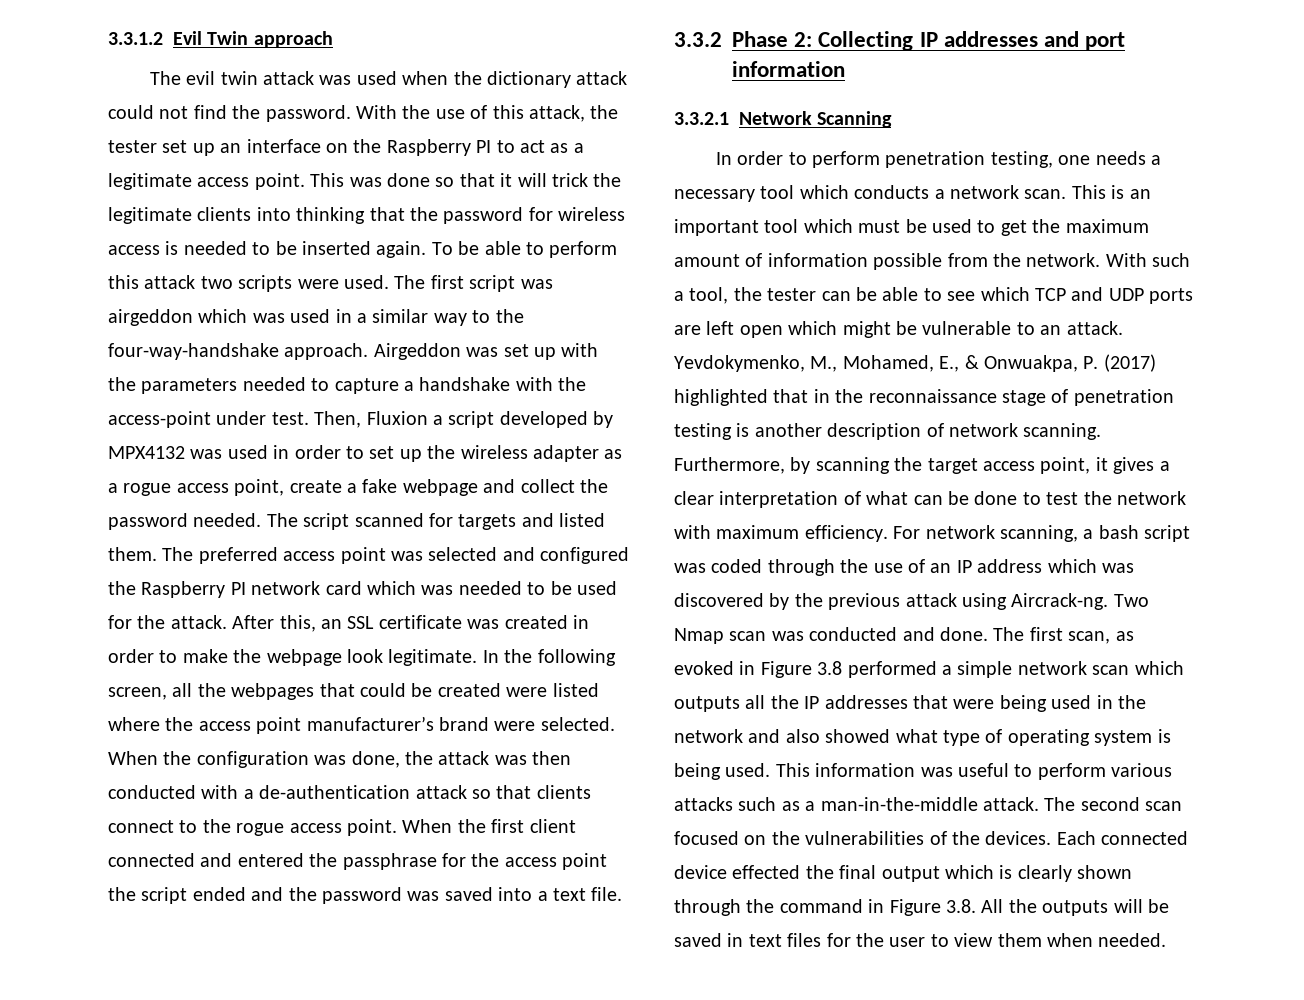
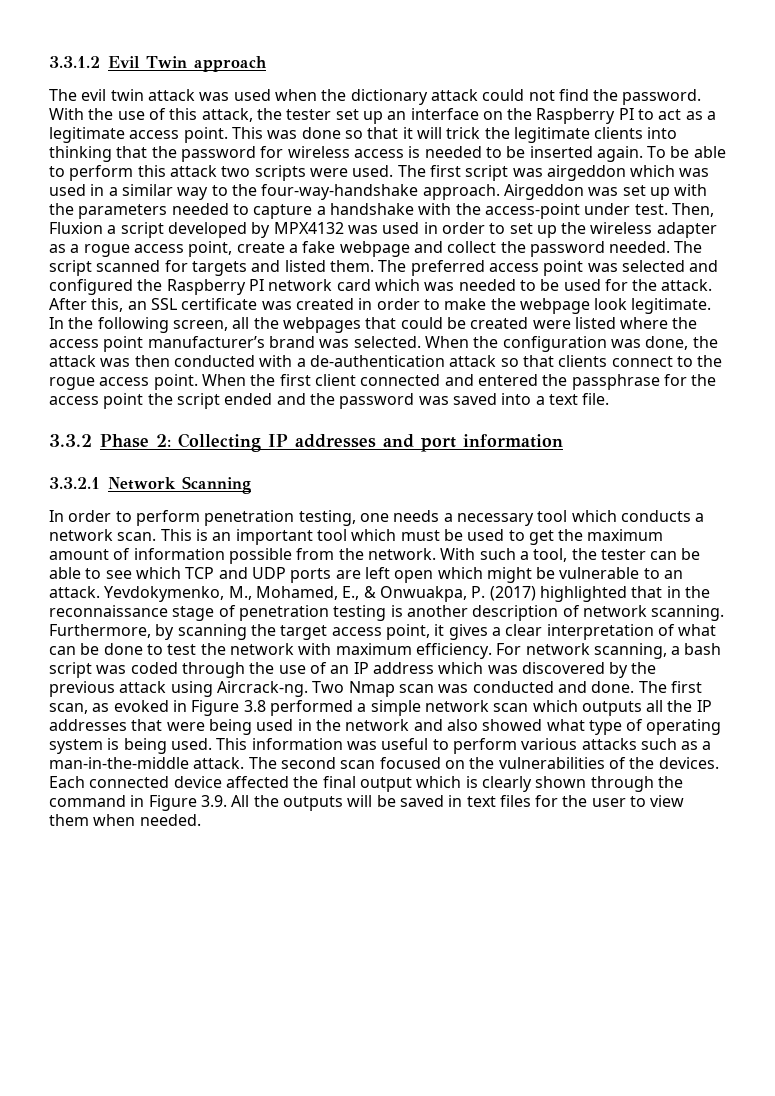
- In the following screen, all the webpages that could be created were listed where the access point manufacturer’s brand were selected.
+ In the following screen, all the webpages that could be created were listed where the access point manufacturer’s brand was selected.
- Each connected device effected the final output which is clearly shown through the command in Figure 3.8. All the outputs will be saved in text files for the user to view them when needed.
+ Each connected device affected the final output which is clearly shown through the command in Figure 3.9. All the outputs will be saved in text files for the user to view them when needed.

